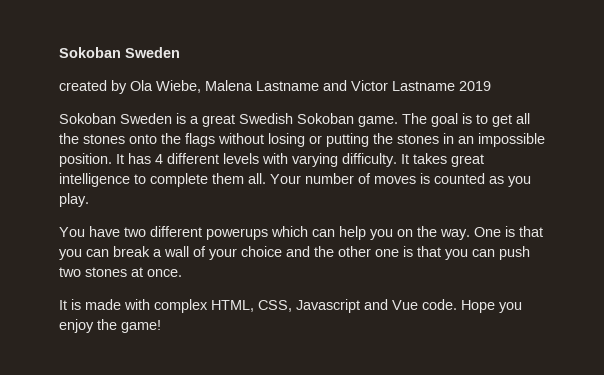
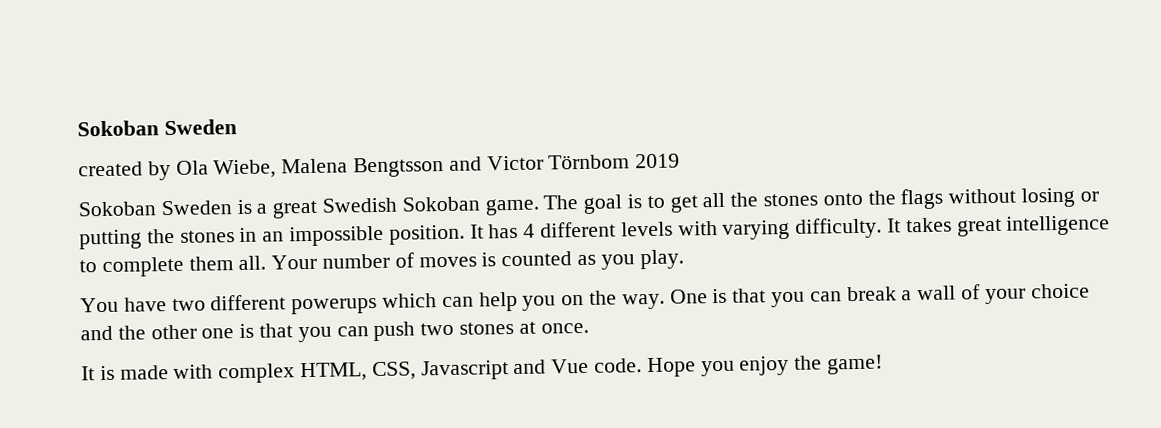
- created by Ola Wiebe, Malena Lastname and Victor Lastname 2019
+ created by Ola Wiebe, Malena Bengtsson and Victor Törnbom 2019

